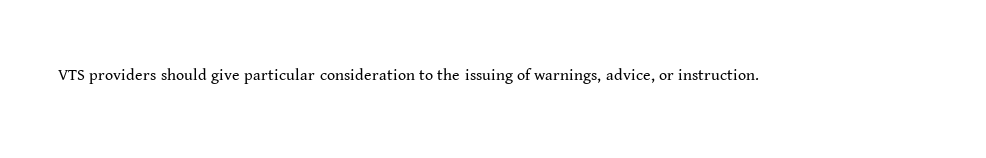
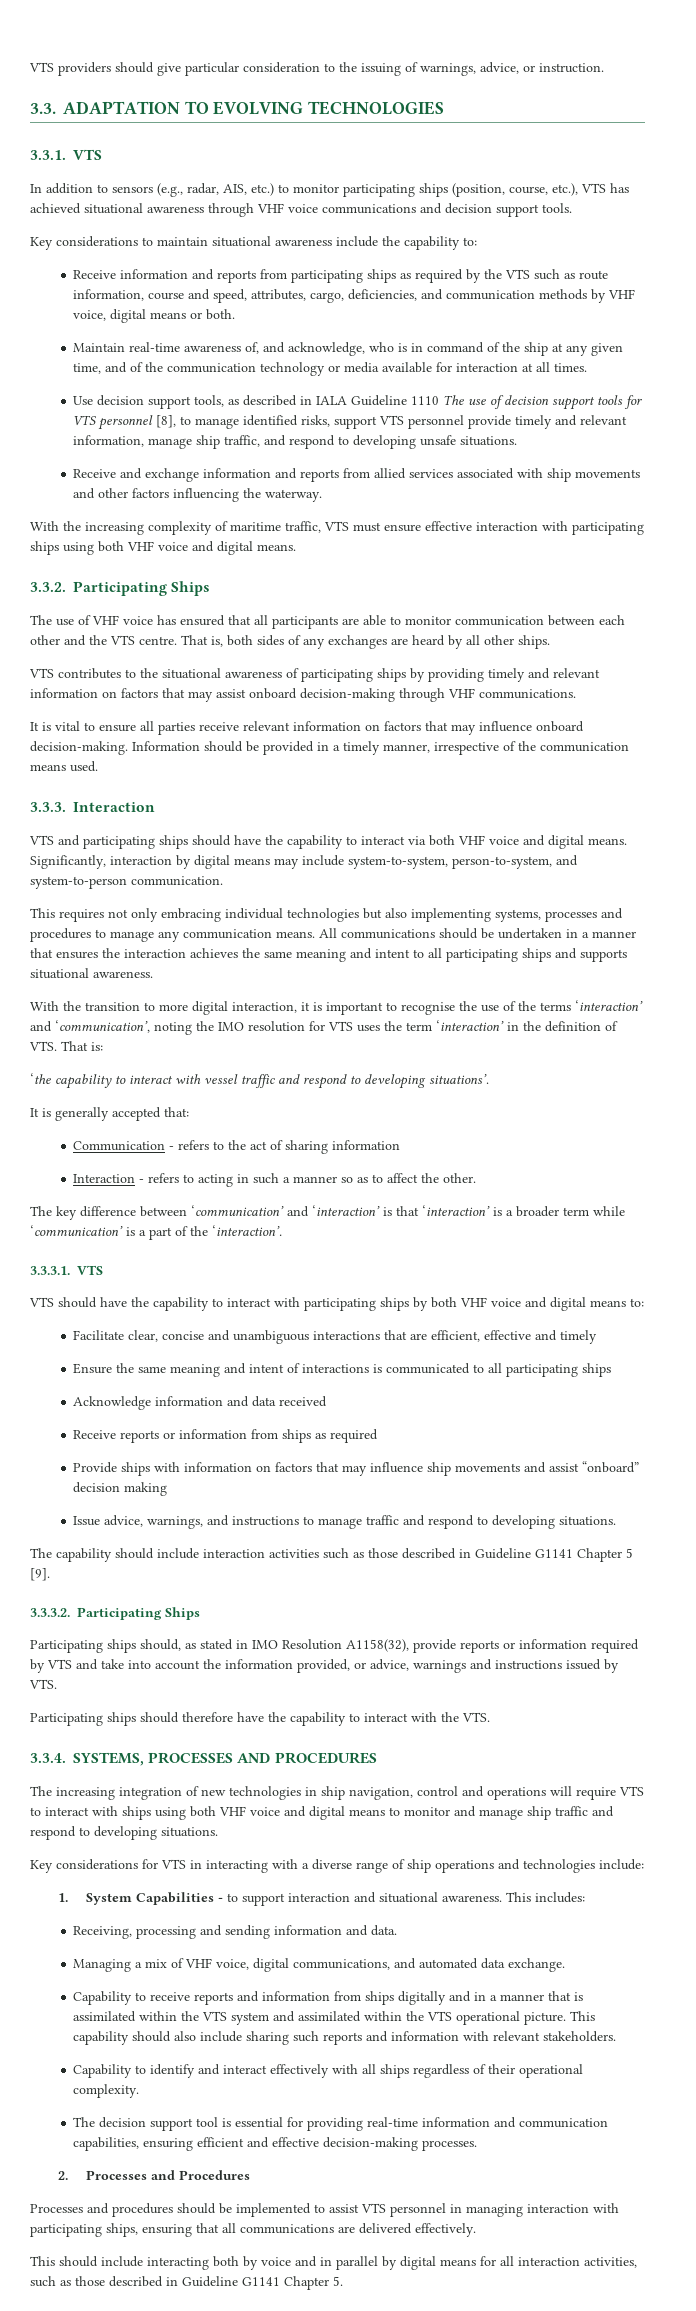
+ 3.3. ADAPTATION TO EVOLVING TECHNOLOGIES
+ 3.3.1. VTS
+ In addition to sensors (e.g., radar, AIS, etc.) to monitor participating ships (position, course, etc.), VTS has achieved situational awareness through VHF voice communications and decision support tools.
+ Key considerations to maintain situational awareness include the capability to:
+ Receive information and reports from participating ships as required by the VTS such as route information, course and speed, attributes, cargo, deficiencies, and communication methods by VHF voice, digital means or both.
+ Maintain real-time awareness of, and acknowledge, who is in command of the ship at any given time, and of the communication technology or media available for interaction at all times.
+ Use decision support tools, as described in IALA Guideline 1110 The use of decision support tools for VTS personnel [8], to manage identified risks, support VTS personnel provide timely and relevant information, manage ship traffic, and respond to developing unsafe situations.
+ Receive and exchange information and reports from allied services associated with ship movements and other factors influencing the waterway.
+ With the increasing complexity of maritime traffic, VTS must ensure effective interaction with participating ships using both VHF voice and digital means.
+ 3.3.2. Participating Ships
+ The use of VHF voice has ensured that all participants are able to monitor communication between each other and the VTS centre. That is, both sides of any exchanges are heard by all other ships.
+ VTS contributes to the situational awareness of participating ships by providing timely and relevant information on factors that may assist onboard decision-making through VHF communications.
+ It is vital to ensure all parties receive relevant information on factors that may influence onboard decision-making. Information should be provided in a timely manner, irrespective of the communication means used.
+ 3.3.3. Interaction
+ VTS and participating ships should have the capability to interact via both VHF voice and digital means. Significantly, interaction by digital means may include system-to-system, person-to-system, and system-to-person communication.
+ This requires not only embracing individual technologies but also implementing systems, processes and procedures to manage any communication means. All communications should be undertaken in a manner that ensures the interaction achieves the same meaning and intent to all participating ships and supports situational awareness.
+ With the transition to more digital interaction, it is important to recognise the use of the terms ‘interaction’ and ‘communication’, noting the IMO resolution for VTS uses the term ‘interaction’ in the definition of VTS. That is:
+ ‘the capability to interact with vessel traffic and respond to developing situations’.
+ It is generally accepted that:
+ Communication - refers to the act of sharing information
+ Interaction - refers to acting in such a manner so as to affect the other.
+ The key difference between ‘communication’ and ‘interaction’ is that ‘interaction’ is a broader term while ‘communication’ is a part of the ‘interaction’.
+ 3.3.3.1. VTS
+ VTS should have the capability to interact with participating ships by both VHF voice and digital means to:
+ Facilitate clear, concise and unambiguous interactions that are efficient, effective and timely
+ Ensure the same meaning and intent of interactions is communicated to all participating ships
+ Acknowledge information and data received
+ Receive reports or information from ships as required
+ Provide ships with information on factors that may influence ship movements and assist “onboard” decision making
+ Issue advice, warnings, and instructions to manage traffic and respond to developing situations.
+ The capability should include interaction activities such as those described in Guideline G1141 Chapter 5 [9].
+ 3.3.3.2. Participating Ships
+ Participating ships should, as stated in IMO Resolution A1158(32), provide reports or information required by VTS and take into account the information provided, or advice, warnings and instructions issued by VTS.
+ Participating ships should therefore have the capability to interact with the VTS.
+ 3.3.4. SYSTEMS, PROCESSES AND PROCEDURES
+ The increasing integration of new technologies in ship navigation, control and operations will require VTS to interact with ships using both VHF voice and digital means to monitor and manage ship traffic and respond to developing situations.
+ Key considerations for VTS in interacting with a diverse range of ship operations and technologies include:
+ 1. System Capabilities - to support interaction and situational awareness. This includes:
+ Receiving, processing and sending information and data.
+ Managing a mix of VHF voice, digital communications, and automated data exchange.
+ Capability to receive reports and information from ships digitally and in a manner that is assimilated within the VTS system and assimilated within the VTS operational picture. This capability should also include sharing such reports and information with relevant stakeholders.
+ Capability to identify and interact effectively with all ships regardless of their operational complexity.
+ The decision support tool is essential for providing real-time information and communication capabilities, ensuring efficient and effective decision-making processes.
+ 2. Processes and Procedures
+ Processes and procedures should be implemented to assist VTS personnel in managing interaction with participating ships, ensuring that all communications are delivered effectively.
+ This should include interacting both by voice and in parallel by digital means for all interaction activities, such as those described in Guideline G1141 Chapter 5.

